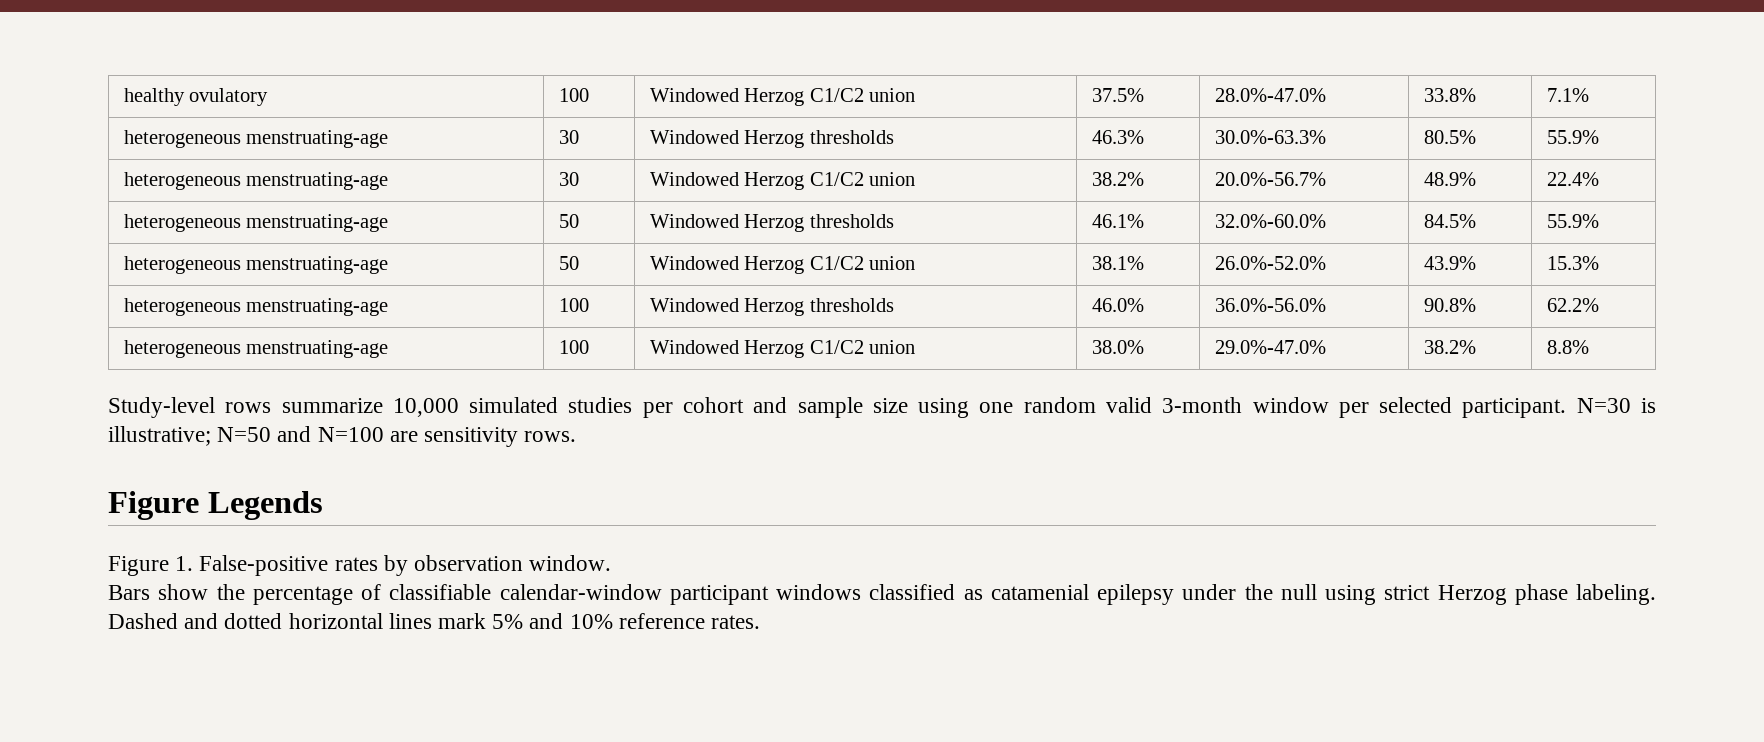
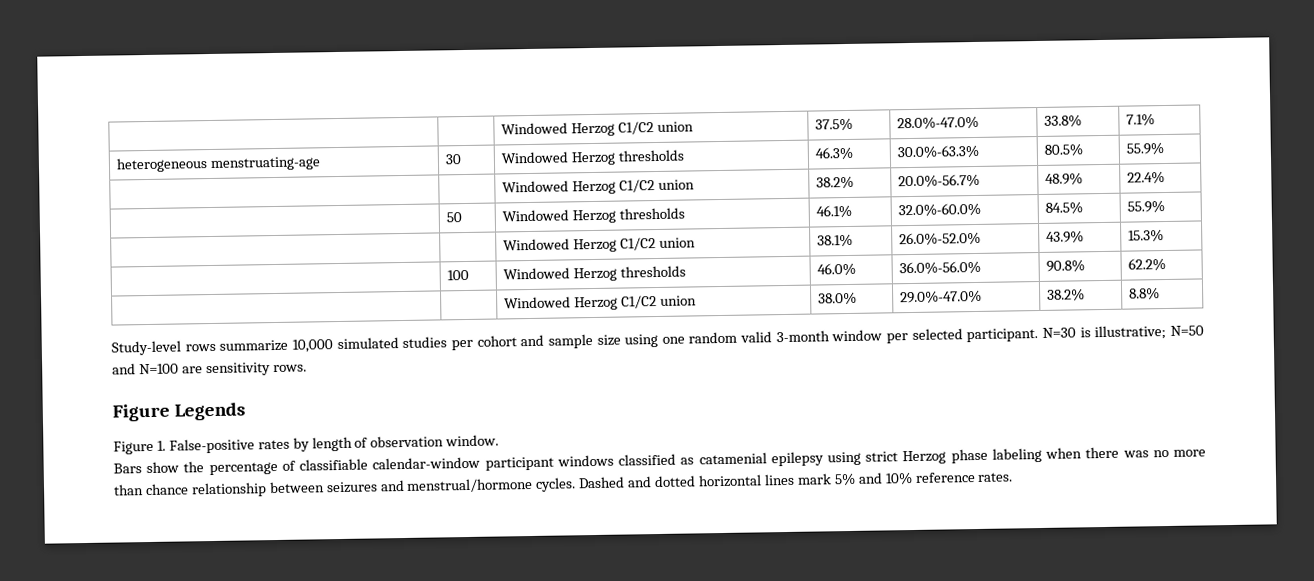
- healthy ovulatory | 100 | Windowed Herzog C1/C2 union | 37.5% | 28.0%-47.0% | 33.8% | 7.1%
+ | | Windowed Herzog C1/C2 union | 37.5% | 28.0%-47.0% | 33.8% | 7.1%
- heterogeneous menstruating-age | 30 | Windowed Herzog C1/C2 union | 38.2% | 20.0%-56.7% | 48.9% | 22.4%
+ | | Windowed Herzog C1/C2 union | 38.2% | 20.0%-56.7% | 48.9% | 22.4%
- heterogeneous menstruating-age | 50 | Windowed Herzog thresholds | 46.1% | 32.0%-60.0% | 84.5% | 55.9%
+ | 50 | Windowed Herzog thresholds | 46.1% | 32.0%-60.0% | 84.5% | 55.9%
- heterogeneous menstruating-age | 50 | Windowed Herzog C1/C2 union | 38.1% | 26.0%-52.0% | 43.9% | 15.3%
+ | | Windowed Herzog C1/C2 union | 38.1% | 26.0%-52.0% | 43.9% | 15.3%
- heterogeneous menstruating-age | 100 | Windowed Herzog thresholds | 46.0% | 36.0%-56.0% | 90.8% | 62.2%
+ | 100 | Windowed Herzog thresholds | 46.0% | 36.0%-56.0% | 90.8% | 62.2%
- heterogeneous menstruating-age | 100 | Windowed Herzog C1/C2 union | 38.0% | 29.0%-47.0% | 38.2% | 8.8%
+ | | Windowed Herzog C1/C2 union | 38.0% | 29.0%-47.0% | 38.2% | 8.8%
- Figure 1. False-positive rates by observation window.
+ Figure 1. False-positive rates by length of observation window.
- Bars show the percentage of classifiable calendar-window participant windows classified as catamenial epilepsy under the null using strict Herzog phase labeling.
+ Bars show the percentage of classifiable calendar-window participant windows classified as catamenial epilepsy using strict Herzog phase labeling when there was no more than chance relationship between seizures and menstrual/hormone cycles.

